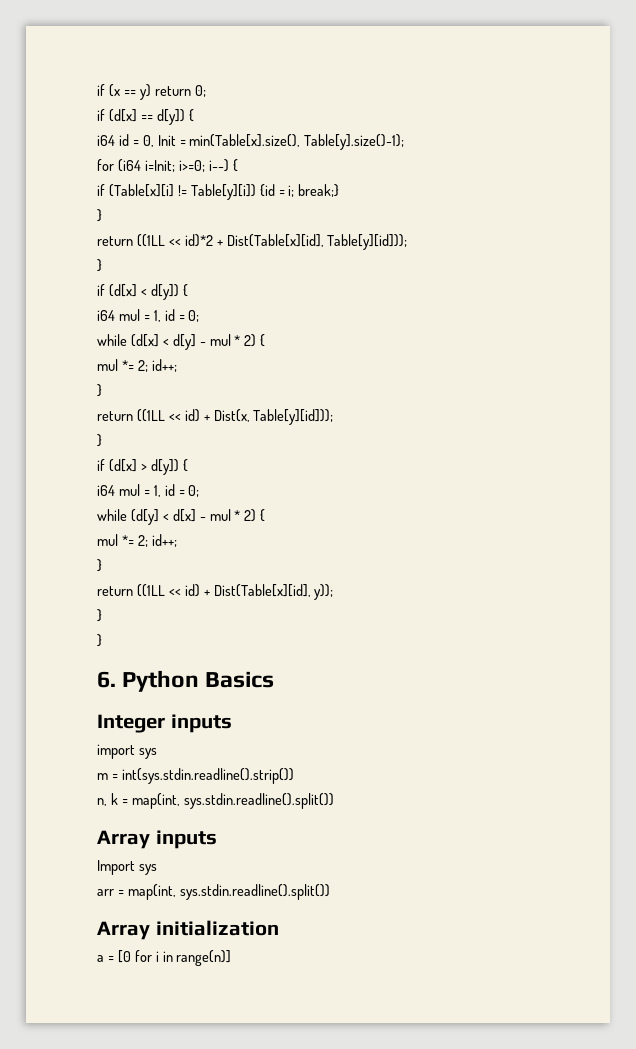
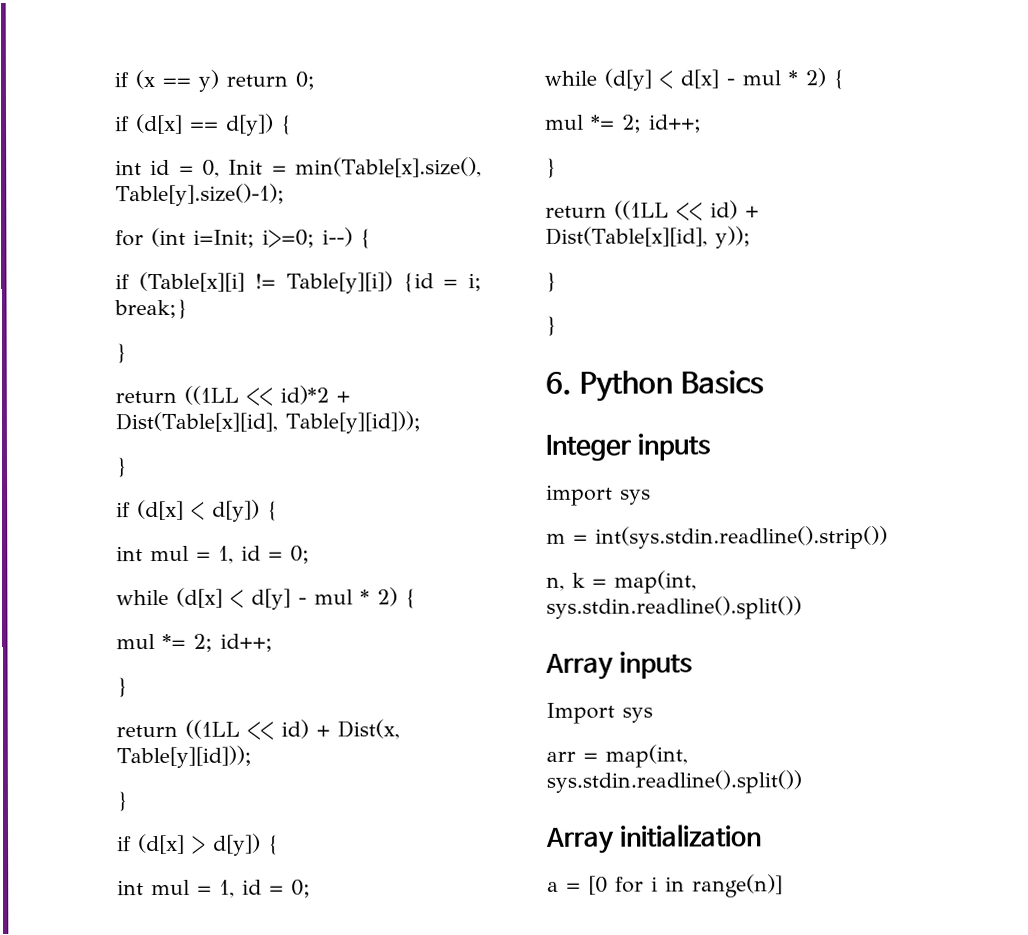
- i64 id = 0, Init = min(Table[x].size(), Table[y].size()-1);
+ int id = 0, Init = min(Table[x].size(), Table[y].size()-1);
- for (i64 i=Init; i>=0; i--) {
+ for (int i=Init; i>=0; i--) {
  if (d[x] < d[y]) {
- i64 mul = 1, id = 0;
+ int mul = 1, id = 0;
  if (d[x] > d[y]) {
- i64 mul = 1, id = 0;
+ int mul = 1, id = 0;

